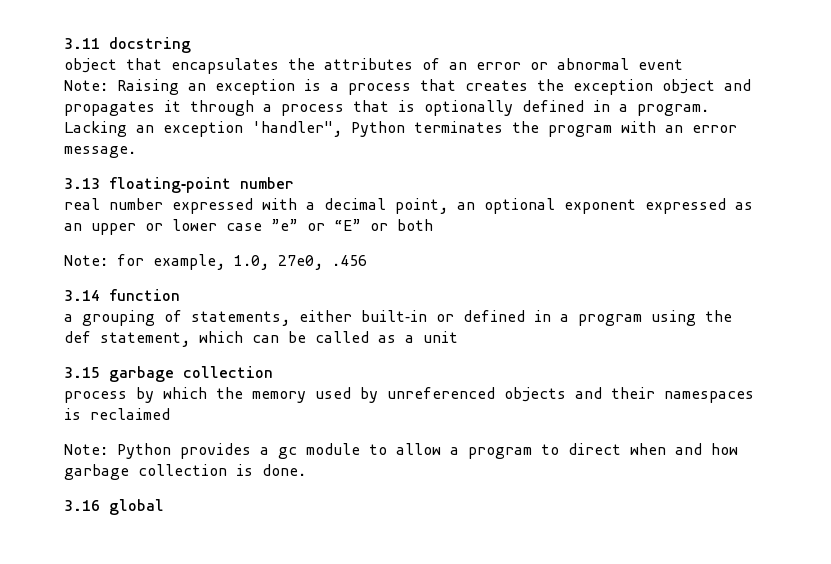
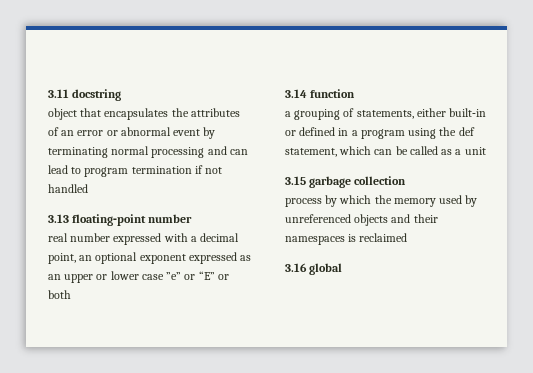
- object that encapsulates the attributes of an error or abnormal event
- Note: Raising an exception is a process that creates the exception object and propagates it through a process that is optionally defined in a program. Lacking an exception 'handler", Python terminates the program with an error message.
+ object that encapsulates the attributes of an error or abnormal event by terminating normal processing and can lead to program termination if not handled
- Note: for example, 1.0, 27e0, .456
- Note: Python provides a gc module to allow a program to direct when and how garbage collection is done.

